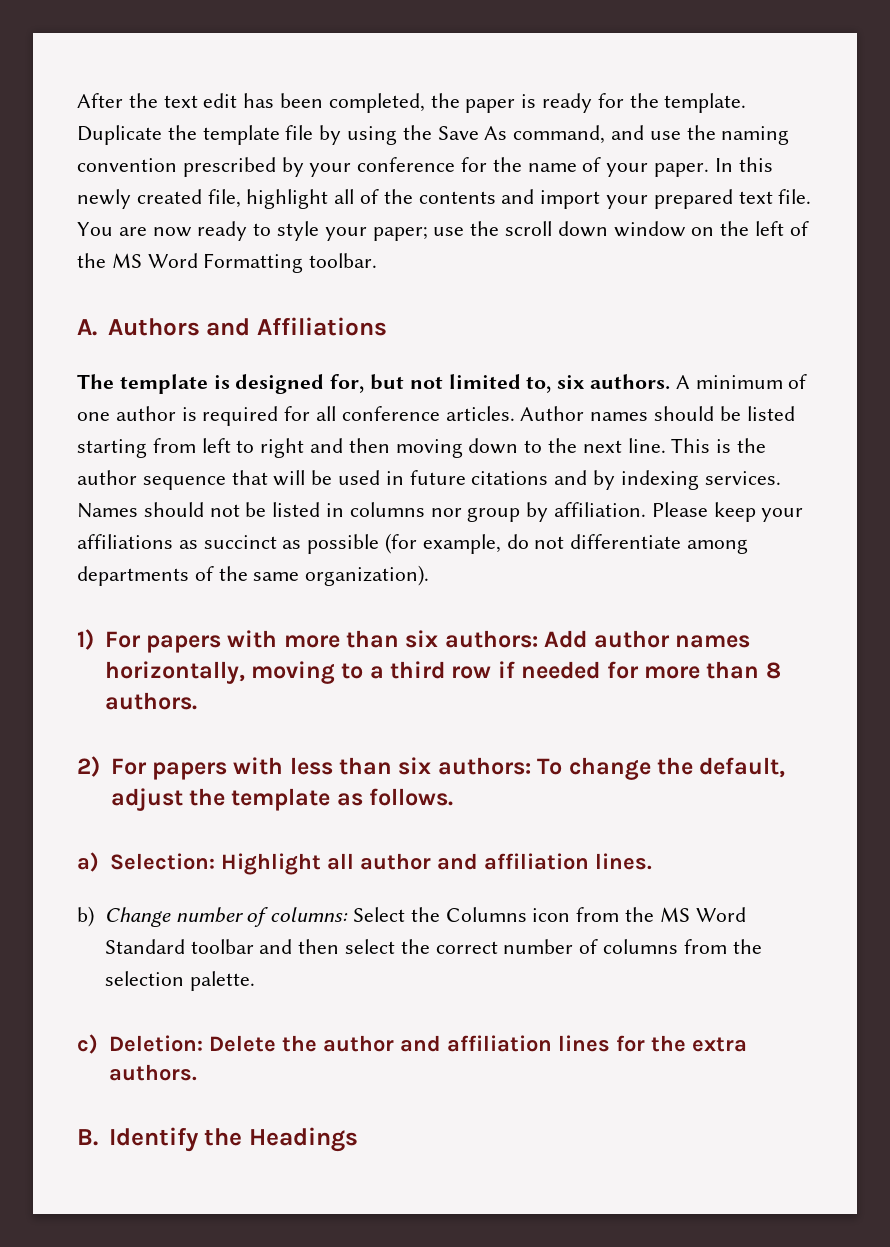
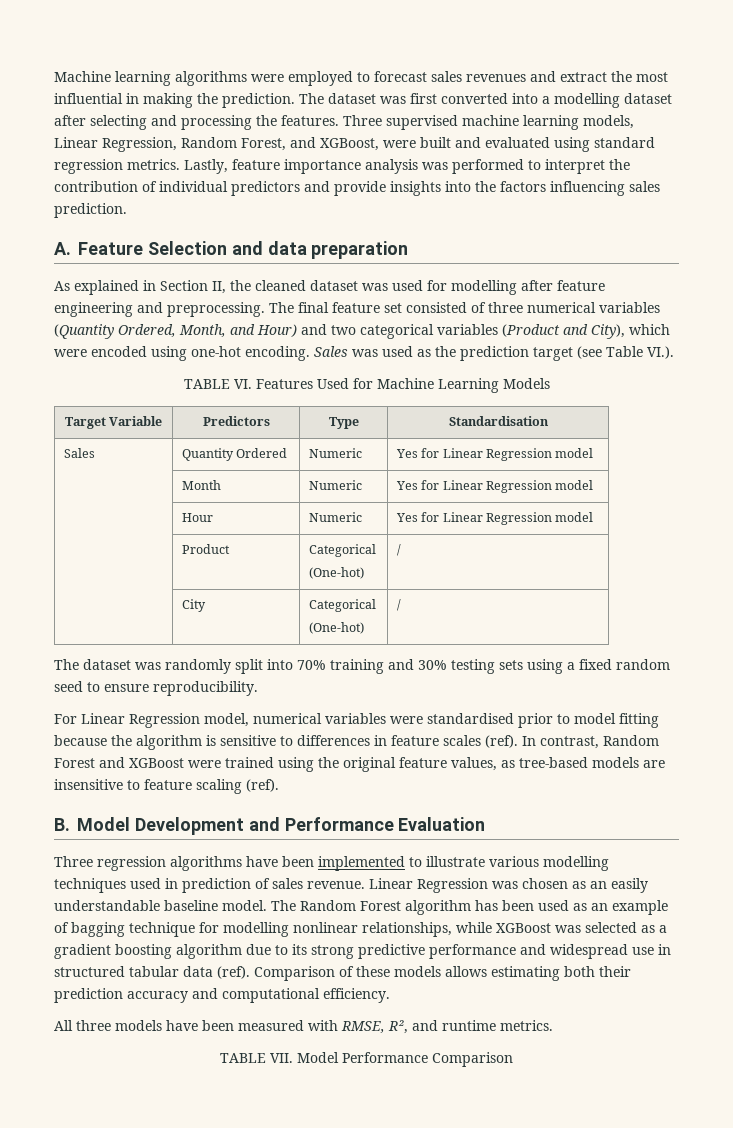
- After the text edit has been completed, the paper is ready for the template. Duplicate the template file by using the Save As command, and use the naming convention prescribed by your conference for the name of your paper. In this newly created file, highlight all of the contents and import your prepared text file. You are now ready to style your paper; use the scroll down window on the left of the MS Word Formatting toolbar.
- A. Authors and Affiliations
- The template is designed for, but not limited to, six authors. A minimum of one author is required for all conference articles. Author names should be listed starting from left to right and then moving down to the next line. This is the author sequence that will be used in future citations and by indexing services. Names should not be listed in columns nor group by affiliation. Please keep your affiliations as succinct as possible (for example, do not differentiate among departments of the same organization).
- 1) For papers with more than six authors: Add author names horizontally, moving to a third row if needed for more than 8 authors.
- 2) For papers with less than six authors: To change the default, adjust the template as follows.
- a) Selection: Highlight all author and affiliation lines.
- b) Change number of columns: Select the Columns icon from the MS Word Standard toolbar and then select the correct number of columns from the selection palette.
- c) Deletion: Delete the author and affiliation lines for the extra authors.
- B. Identify the Headings
+ Machine learning algorithms were employed to forecast sales revenues and extract the most influential in making the prediction. The dataset was first converted into a modelling dataset after selecting and processing the features. Three supervised machine learning models, Linear Regression, Random Forest, and XGBoost, were built and evaluated using standard regression metrics. Lastly, feature importance analysis was performed to interpret the contribution of individual predictors and provide insights into the factors influencing sales prediction.
+ A. Feature Selection and data preparation
+ As explained in Section II, the cleaned dataset was used for modelling after feature engineering and preprocessing. The final feature set consisted of three numerical variables (Quantity Ordered, Month, and Hour) and two categorical variables (Product and City), which were encoded using one-hot encoding. Sales was used as the prediction target (see Table VI.).
+ TABLE VI. Features Used for Machine Learning Models
+ Target Variable | Predictors | Type | Standardisation
+ Sales | Quantity Ordered | Numeric | Yes for Linear Regression model
+ | Month | Numeric | Yes for Linear Regression model
+ | Hour | Numeric | Yes for Linear Regression model
+ | Product | Categorical
+ (One-hot) | /
+ | City | Categorical
+ (One-hot) | /
+ The dataset was randomly split into 70% training and 30% testing sets using a fixed random seed to ensure reproducibility.
+ For Linear Regression model, numerical variables were standardised prior to model fitting because the algorithm is sensitive to differences in feature scales (ref). In contrast, Random Forest and XGBoost were trained using the original feature values, as tree-based models are insensitive to feature scaling (ref).
+ B. Model Development and Performance Evaluation
+ Three regression algorithms have been implemented to illustrate various modelling techniques used in prediction of sales revenue. Linear Regression was chosen as an easily understandable baseline model. The Random Forest algorithm has been used as an example of bagging technique for modelling nonlinear relationships, while XGBoost was selected as a gradient boosting algorithm due to its strong predictive performance and widespread use in structured tabular data (ref). Comparison of these models allows estimating both their prediction accuracy and computational efficiency.
+ All three models have been measured with RMSE, R², and runtime metrics.
+ TABLE VII. Model Performance Comparison

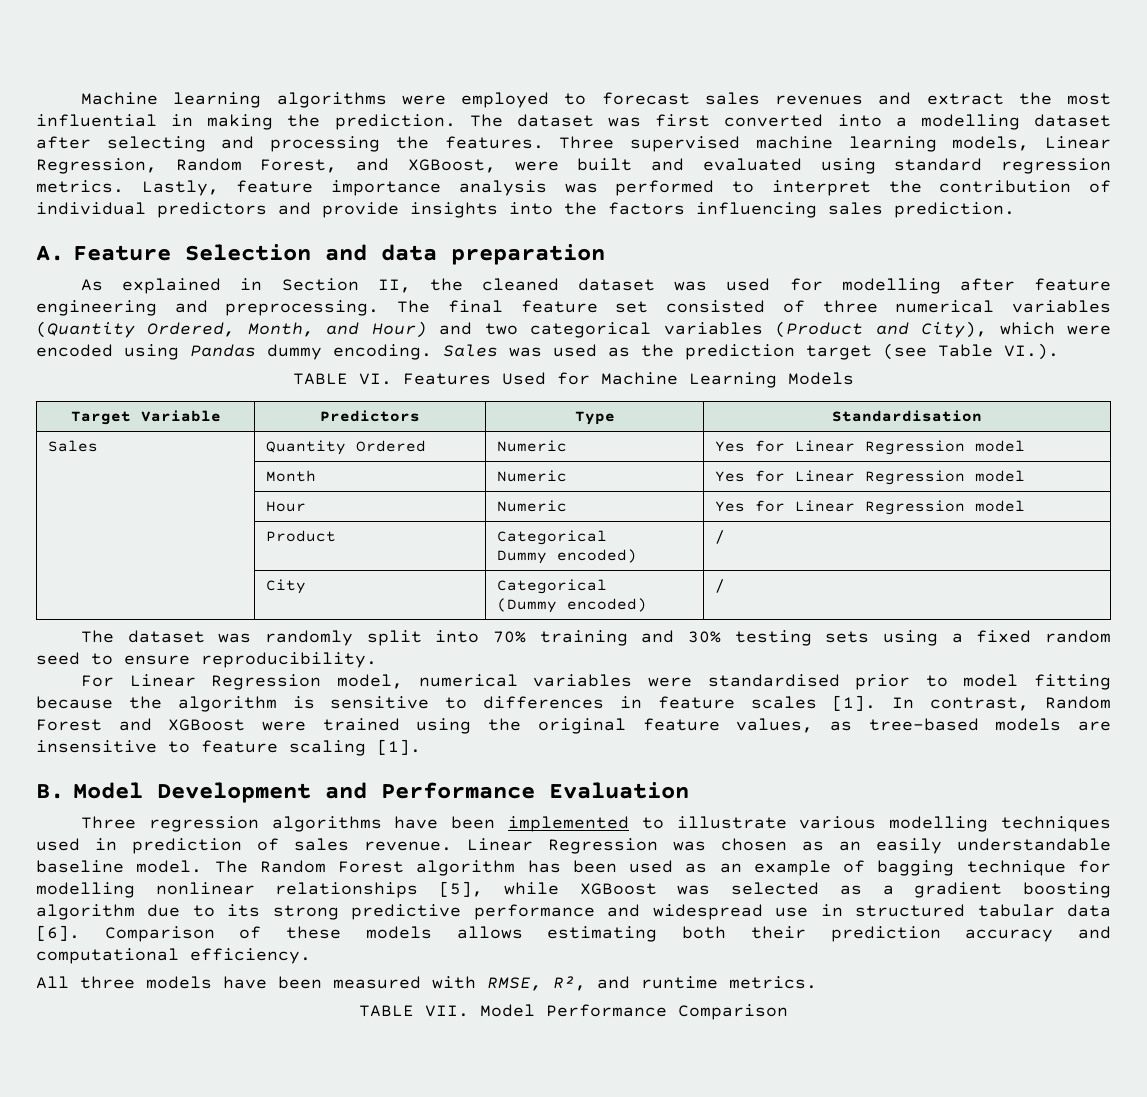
- The final feature set consisted of three numerical variables (Quantity Ordered, Month, and Hour) and two categorical variables (Product and City), which were encoded using one-hot encoding.
+ The final feature set consisted of three numerical variables (Quantity Ordered, Month, and Hour) and two categorical variables (Product and City), which were encoded using Pandas dummy encoding.
  | Product | Categorical
- (One-hot) | /
+ Dummy encoded) | /
  | City | Categorical
- (One-hot) | /
+ (Dummy encoded) | /
- For Linear Regression model, numerical variables were standardised prior to model fitting because the algorithm is sensitive to differences in feature scales (ref).
+ For Linear Regression model, numerical variables were standardised prior to model fitting because the algorithm is sensitive to differences in feature scales [1].
- In contrast, Random Forest and XGBoost were trained using the original feature values, as tree-based models are insensitive to feature scaling (ref).
+ In contrast, Random Forest and XGBoost were trained using the original feature values, as tree-based models are insensitive to feature scaling [1].
- The Random Forest algorithm has been used as an example of bagging technique for modelling nonlinear relationships, while XGBoost was selected as a gradient boosting algorithm due to its strong predictive performance and widespread use in structured tabular data (ref).
+ The Random Forest algorithm has been used as an example of bagging technique for modelling nonlinear relationships [5], while XGBoost was selected as a gradient boosting algorithm due to its strong predictive performance and widespread use in structured tabular data [6].

